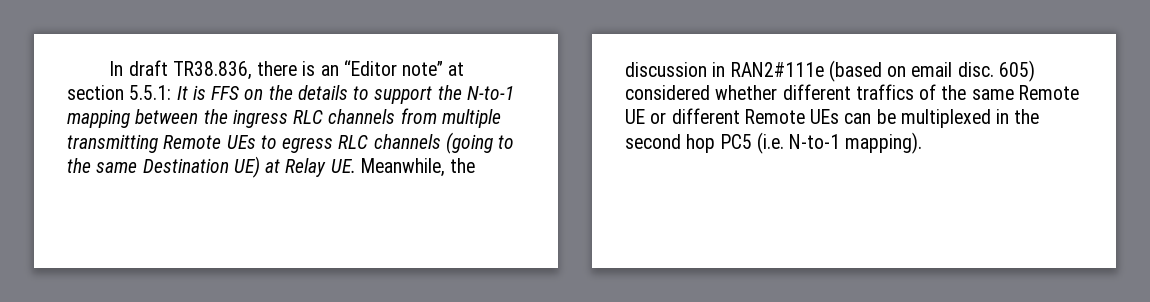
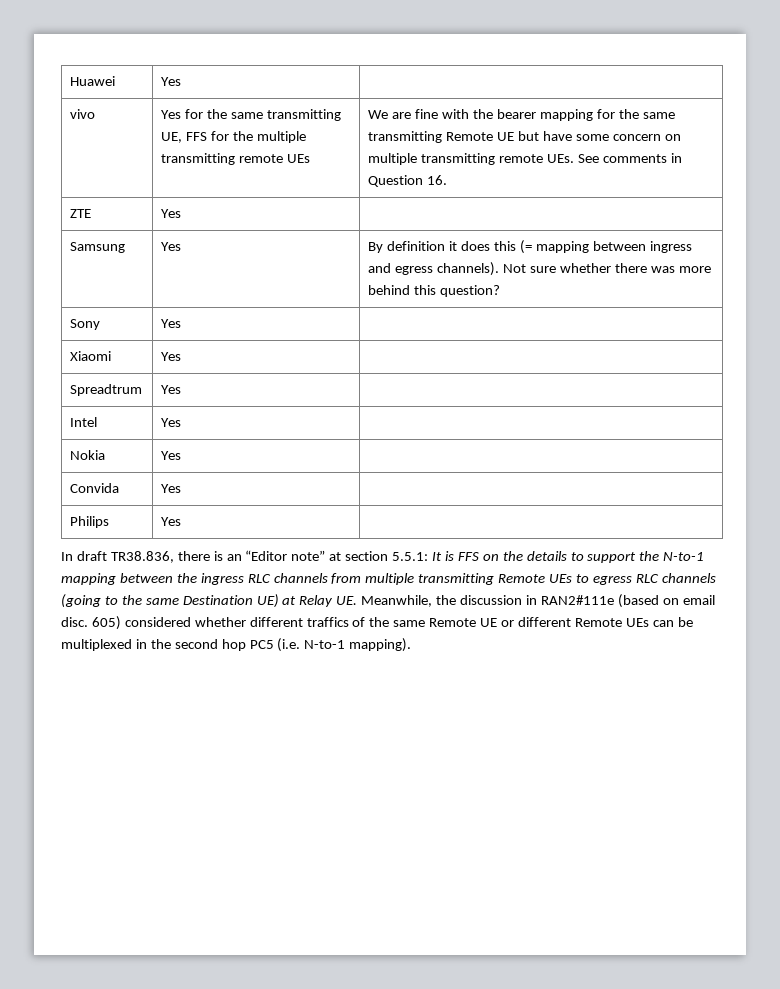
+ Huawei | Yes |
+ vivo | Yes for the same transmitting UE, FFS for the multiple transmitting remote UEs | We are fine with the bearer mapping for the same transmitting Remote UE but have some concern on multiple transmitting remote UEs. See comments in Question 16.
+ ZTE | Yes |
+ Samsung | Yes | By definition it does this (= mapping between ingress and egress channels). Not sure whether there was more behind this question?
+ Sony | Yes |
+ Xiaomi | Yes |
+ Spreadtrum | Yes |
+ Intel | Yes |
+ Nokia | Yes |
+ Convida | Yes |
+ Philips | Yes |

